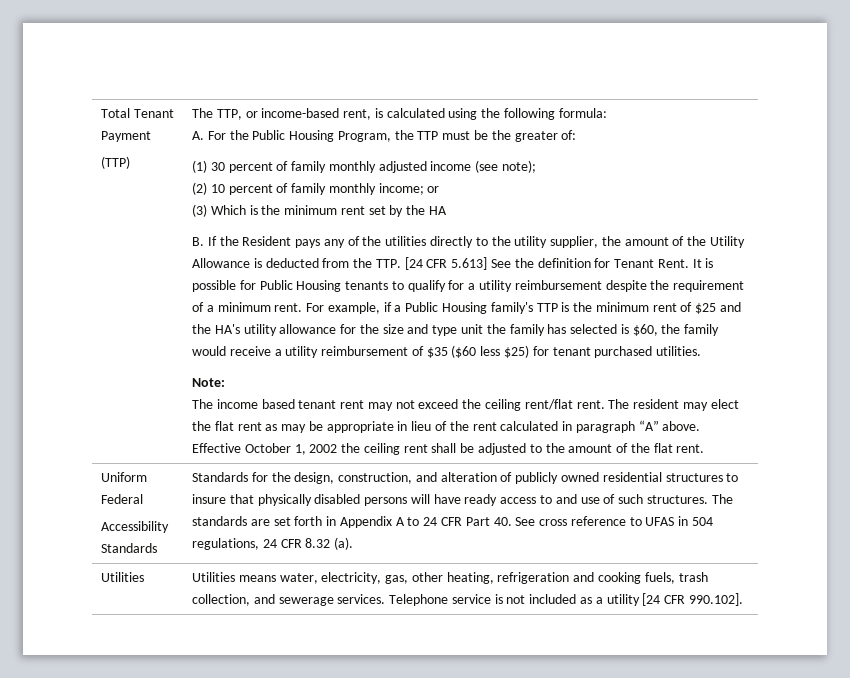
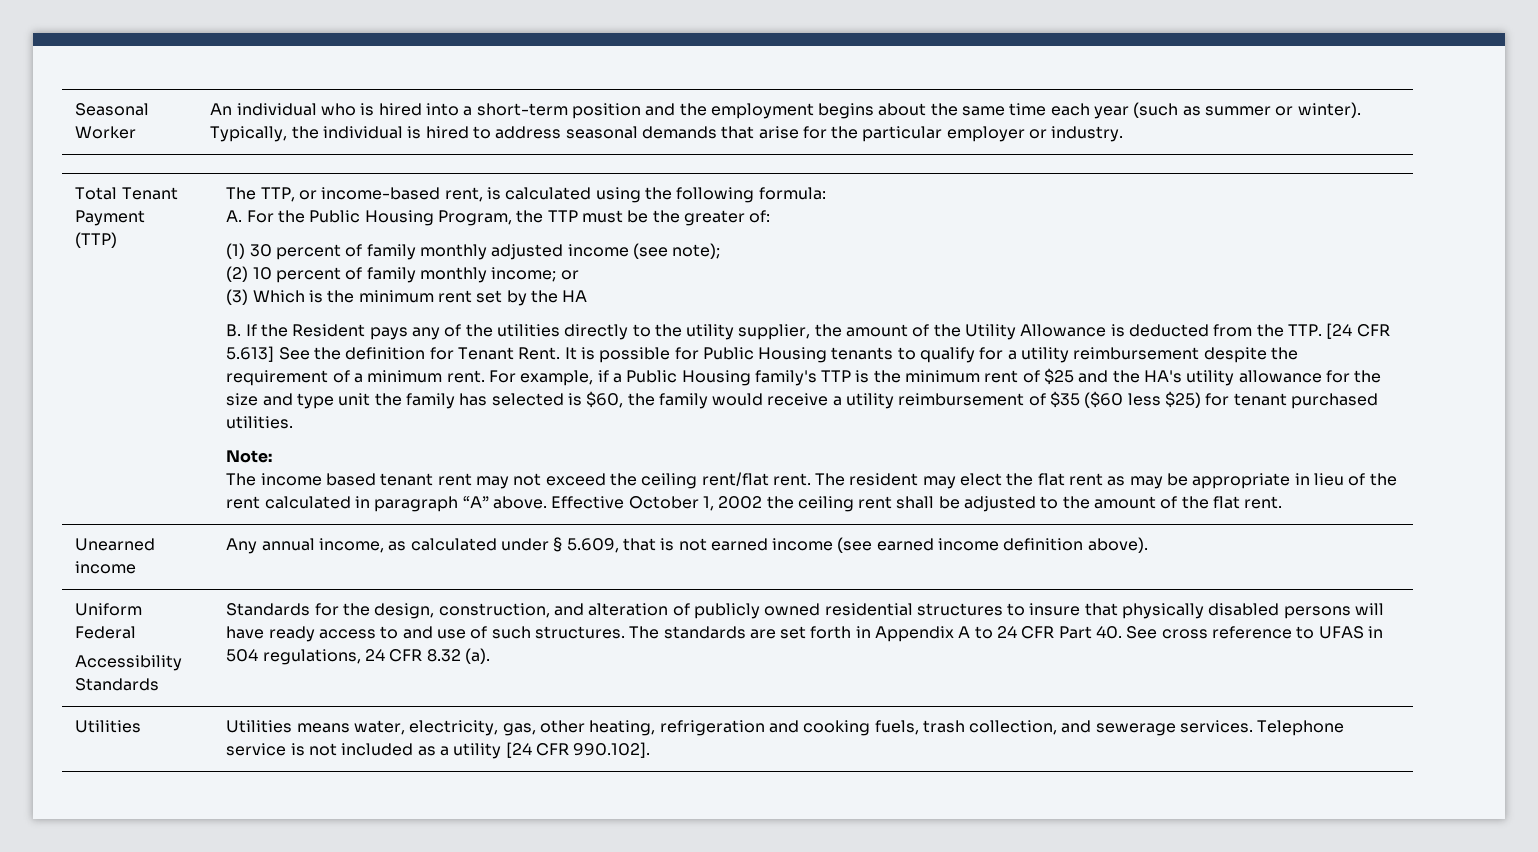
+ Seasonal Worker | An individual who is hired into a short-term position and the employment begins about the same time each year (such as summer or winter). Typically, the individual is hired to address seasonal demands that arise for the particular employer or industry.
+ Unearned income | Any annual income, as calculated under § 5.609, that is not earned income (see earned income definition above).

